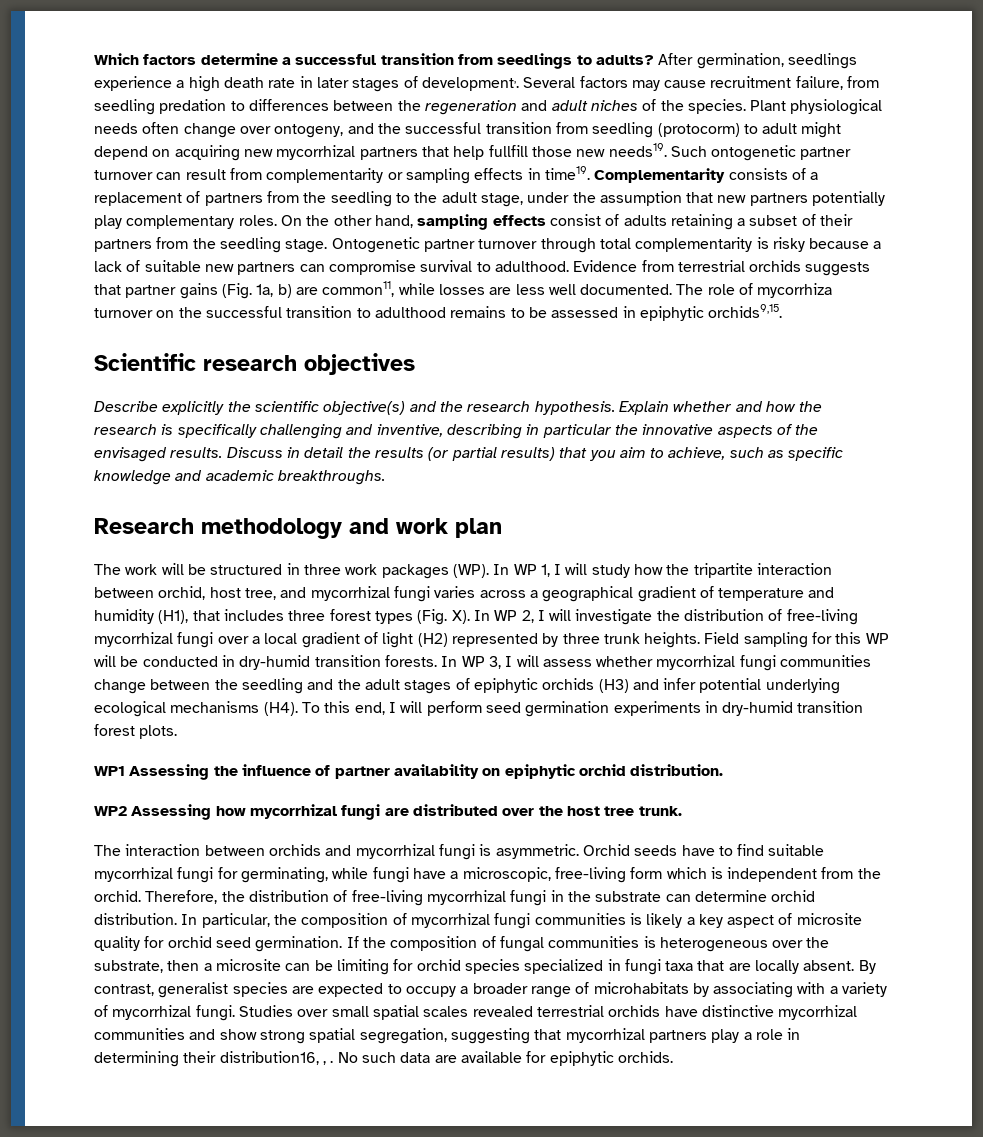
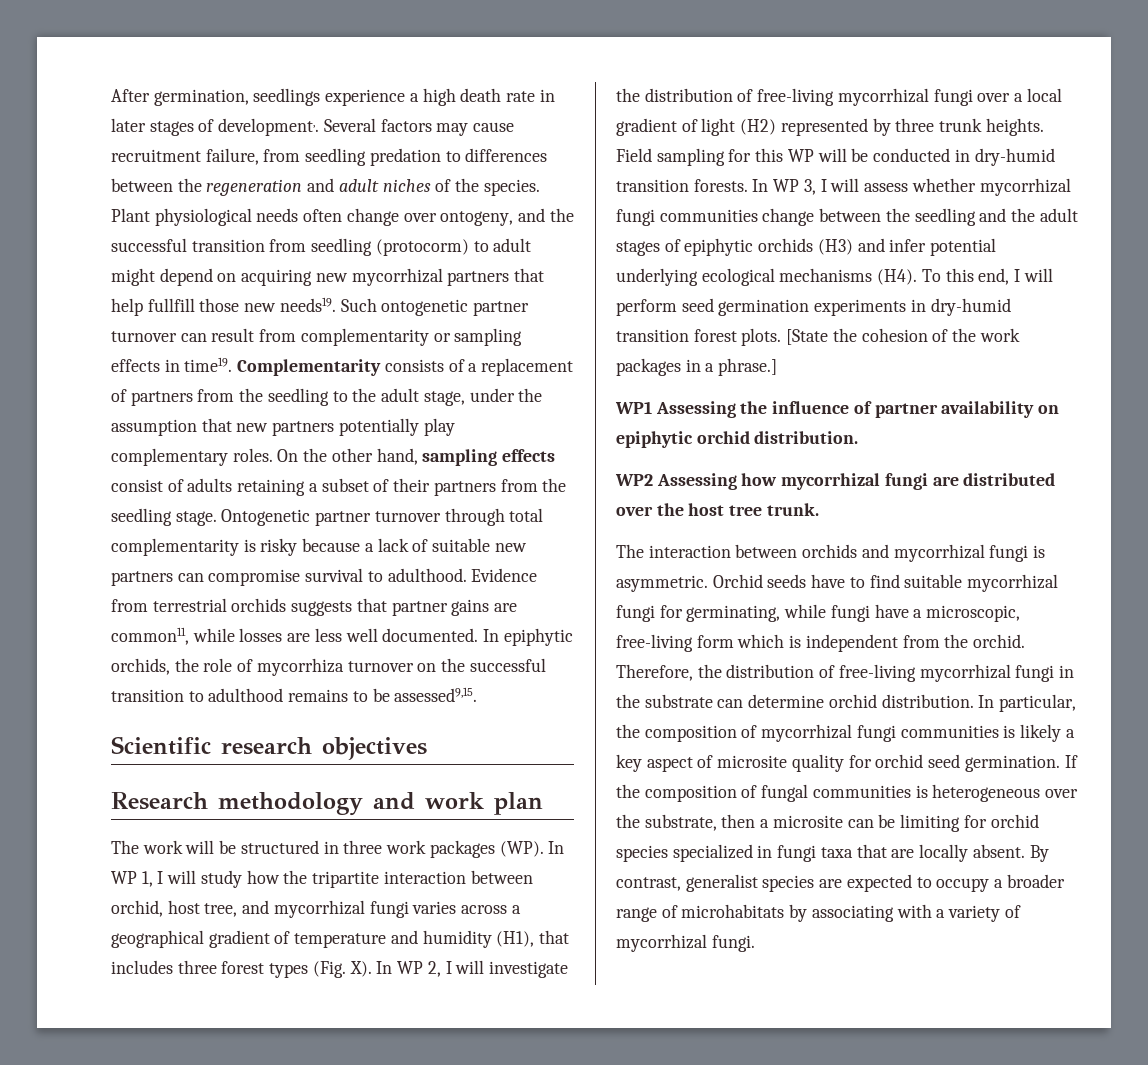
- Which factors determine a successful transition from seedlings to adults?
- Evidence from terrestrial orchids suggests that partner gains (Fig. 1a, b) are common11, while losses are less well documented.
+ Evidence from terrestrial orchids suggests that partner gains are common11, while losses are less well documented.
- The role of mycorrhiza turnover on the successful transition to adulthood remains to be assessed in epiphytic orchids9,15.
+ In epiphytic orchids, the role of mycorrhiza turnover on the successful transition to adulthood remains to be assessed9,15.
- Describe explicitly the scientific objective(s) and the research hypothesis. Explain whether and how the research is specifically challenging and inventive, describing in particular the innovative aspects of the envisaged results. Discuss in detail the results (or partial results) that you aim to achieve, such as specific knowledge and academic breakthroughs.
+ [State the cohesion of the work packages in a phrase.]
- Studies over small spatial scales revealed terrestrial orchids have distinctive mycorrhizal communities and show strong spatial segregation, suggesting that mycorrhizal partners play a role in determining their distribution16, , . No such data are available for epiphytic orchids.

